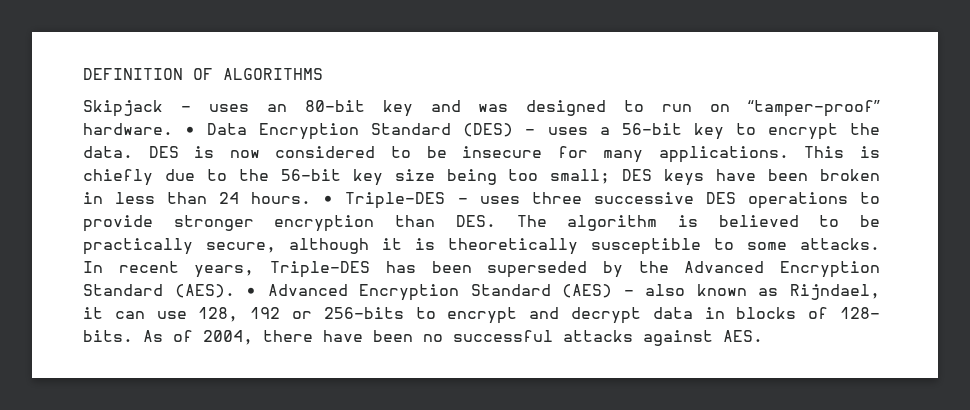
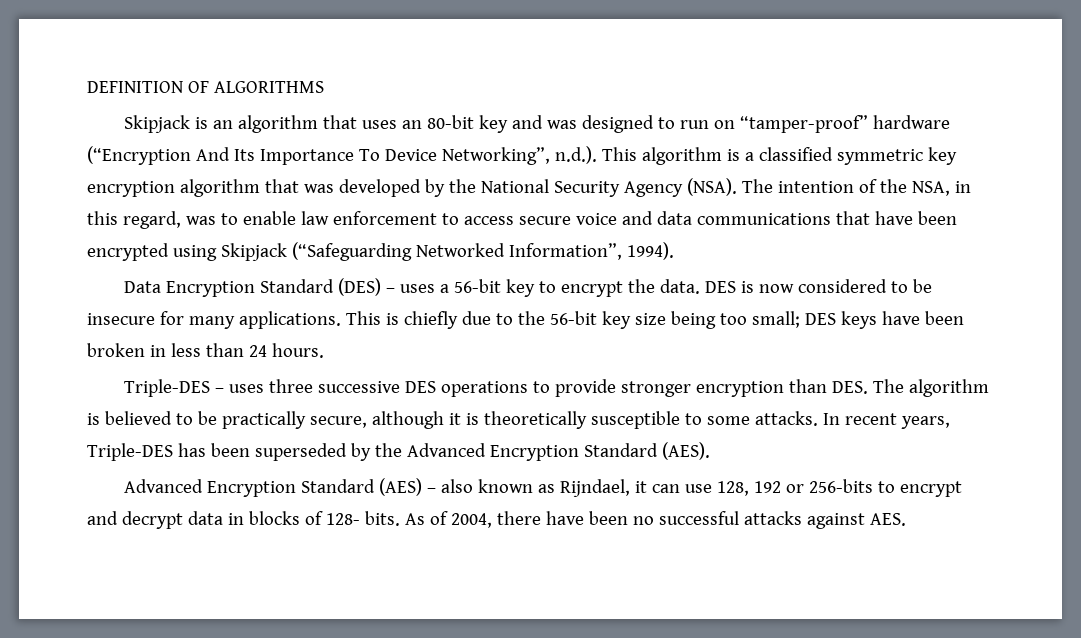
- Skipjack – uses an 80-bit key and was designed to run on “tamper-proof” hardware. • Data Encryption Standard (DES) – uses a 56-bit key to encrypt the data.
+ Skipjack is an algorithm that uses an 80-bit key and was designed to run on “tamper-proof” hardware (“Encryption And Its Importance To Device Networking”, n.d.). This algorithm is a classified symmetric key encryption algorithm that was developed by the National Security Agency (NSA). The intention of the NSA, in this regard, was to enable law enforcement to access secure voice and data communications that have been encrypted using Skipjack (“Safeguarding Networked Information”, 1994).
+ Data Encryption Standard (DES) – uses a 56-bit key to encrypt the data.
- This is chiefly due to the 56-bit key size being too small; DES keys have been broken in less than 24 hours. • Triple-DES – uses three successive DES operations to provide stronger encryption than DES. The algorithm is believed to be practically secure, although it is theoretically susceptible to some attacks.
+ This is chiefly due to the 56-bit key size being too small; DES keys have been broken in less than 24 hours.
+ Triple-DES – uses three successive DES operations to provide stronger encryption than DES. The algorithm is believed to be practically secure, although it is theoretically susceptible to some attacks.
- In recent years, Triple-DES has been superseded by the Advanced Encryption Standard (AES). • Advanced Encryption Standard (AES) – also known as Rijndael, it can use 128, 192 or 256-bits to encrypt and decrypt data in blocks of 128- bits.
+ In recent years, Triple-DES has been superseded by the Advanced Encryption Standard (AES).
+ Advanced Encryption Standard (AES) – also known as Rijndael, it can use 128, 192 or 256-bits to encrypt and decrypt data in blocks of 128- bits.

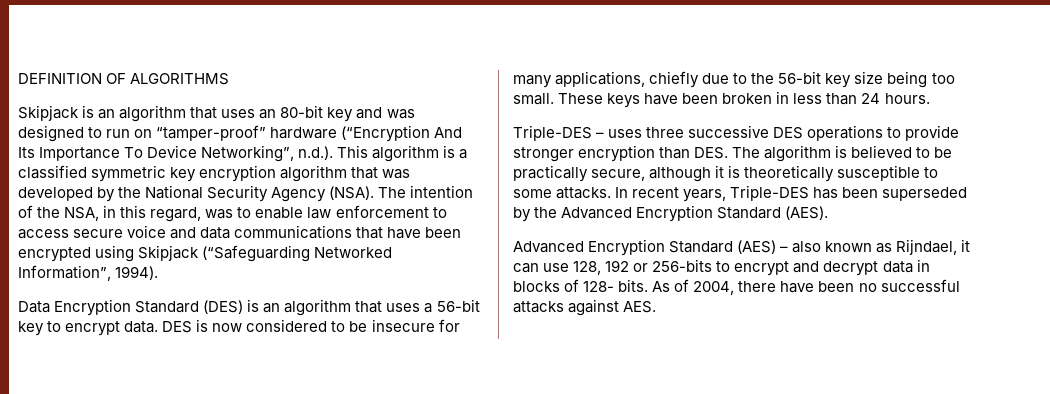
- Data Encryption Standard (DES) – uses a 56-bit key to encrypt the data.
+ Data Encryption Standard (DES) is an algorithm that uses a 56-bit key to encrypt data.
- DES is now considered to be insecure for many applications. This is chiefly due to the 56-bit key size being too small; DES keys have been broken in less than 24 hours.
+ DES is now considered to be insecure for many applications, chiefly due to the 56-bit key size being too small. These keys have been broken in less than 24 hours.

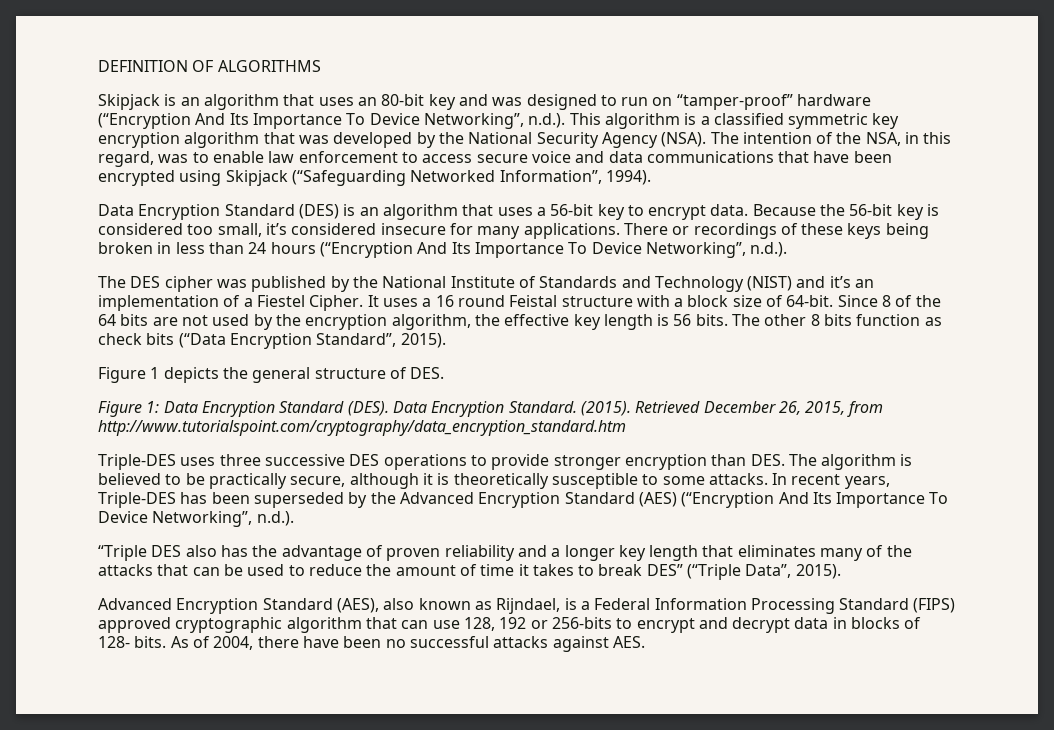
- DES is now considered to be insecure for many applications, chiefly due to the 56-bit key size being too small. These keys have been broken in less than 24 hours.
- Triple-DES – uses three successive DES operations to provide stronger encryption than DES. The algorithm is believed to be practically secure, although it is theoretically susceptible to some attacks.
+ Because the 56-bit key is considered too small, it’s considered insecure for many applications. There or recordings of these keys being broken in less than 24 hours (“Encryption And Its Importance To Device Networking”, n.d.).
+ The DES cipher was published by the National Institute of Standards and Technology (NIST) and it’s an implementation of a Fiestel Cipher. It uses a 16 round Feistal structure with a block size of 64-bit. Since 8 of the 64 bits are not used by the encryption algorithm, the effective key length is 56 bits. The other 8 bits function as check bits (“Data Encryption Standard”, 2015).
+ Figure 1 depicts the general structure of DES.
+ Figure 1: Data Encryption Standard (DES). Data Encryption Standard. (2015). Retrieved December 26, 2015, from http://www.tutorialspoint.com/cryptography/data_encryption_standard.htm
+ Triple-DES uses three successive DES operations to provide stronger encryption than DES. The algorithm is believed to be practically secure, although it is theoretically susceptible to some attacks.
- In recent years, Triple-DES has been superseded by the Advanced Encryption Standard (AES).
- Advanced Encryption Standard (AES) – also known as Rijndael, it can use 128, 192 or 256-bits to encrypt and decrypt data in blocks of 128- bits.
+ In recent years, Triple-DES has been superseded by the Advanced Encryption Standard (AES) (“Encryption And Its Importance To Device Networking”, n.d.).
+ “Triple DES also has the advantage of proven reliability and a longer key length that eliminates many of the attacks that can be used to reduce the amount of time it takes to break DES” (“Triple Data”, 2015).
+ Advanced Encryption Standard (AES), also known as Rijndael, is a Federal Information Processing Standard (FIPS) approved cryptographic algorithm that can use 128, 192 or 256-bits to encrypt and decrypt data in blocks of 128- bits.

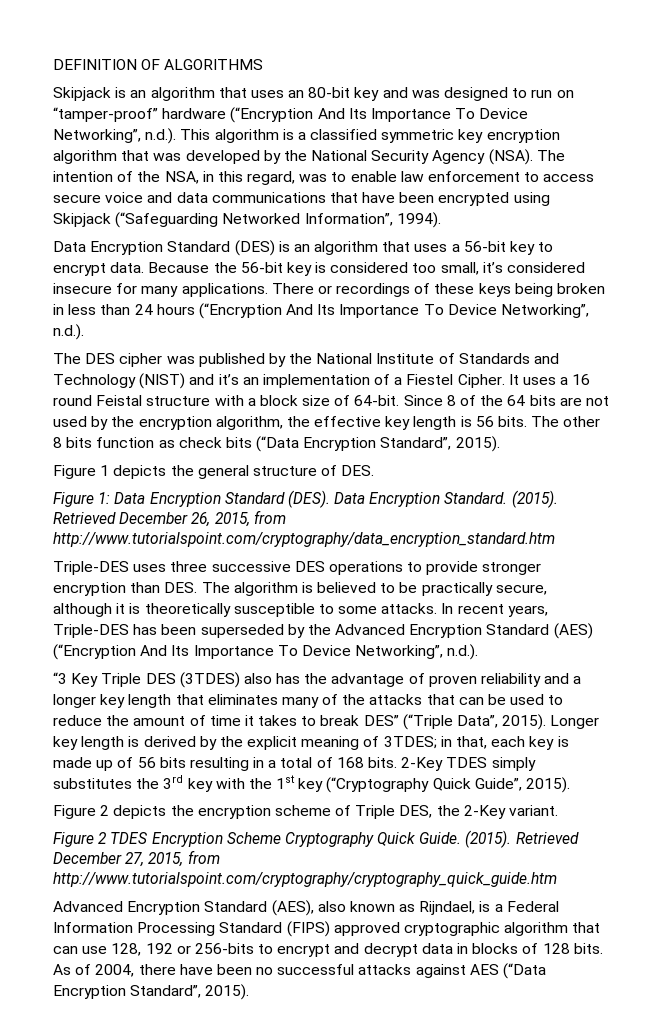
- “Triple DES also has the advantage of proven reliability and a longer key length that eliminates many of the attacks that can be used to reduce the amount of time it takes to break DES” (“Triple Data”, 2015).
+ “3 Key Triple DES (3TDES) also has the advantage of proven reliability and a longer key length that eliminates many of the attacks that can be used to reduce the amount of time it takes to break DES” (“Triple Data”, 2015). Longer key length is derived by the explicit meaning of 3TDES; in that, each key is made up of 56 bits resulting in a total of 168 bits. 2-Key TDES simply substitutes the 3rd key with the 1st key (“Cryptography Quick Guide”, 2015).
+ Figure 2 depicts the encryption scheme of Triple DES, the 2-Key variant.
+ Figure 2 TDES Encryption Scheme Cryptography Quick Guide. (2015). Retrieved December 27, 2015, from http://www.tutorialspoint.com/cryptography/cryptography_quick_guide.htm
- Advanced Encryption Standard (AES), also known as Rijndael, is a Federal Information Processing Standard (FIPS) approved cryptographic algorithm that can use 128, 192 or 256-bits to encrypt and decrypt data in blocks of 128- bits.
+ Advanced Encryption Standard (AES), also known as Rijndael, is a Federal Information Processing Standard (FIPS) approved cryptographic algorithm that can use 128, 192 or 256-bits to encrypt and decrypt data in blocks of 128 bits.
- As of 2004, there have been no successful attacks against AES.
+ As of 2004, there have been no successful attacks against AES (“Data Encryption Standard”, 2015).

